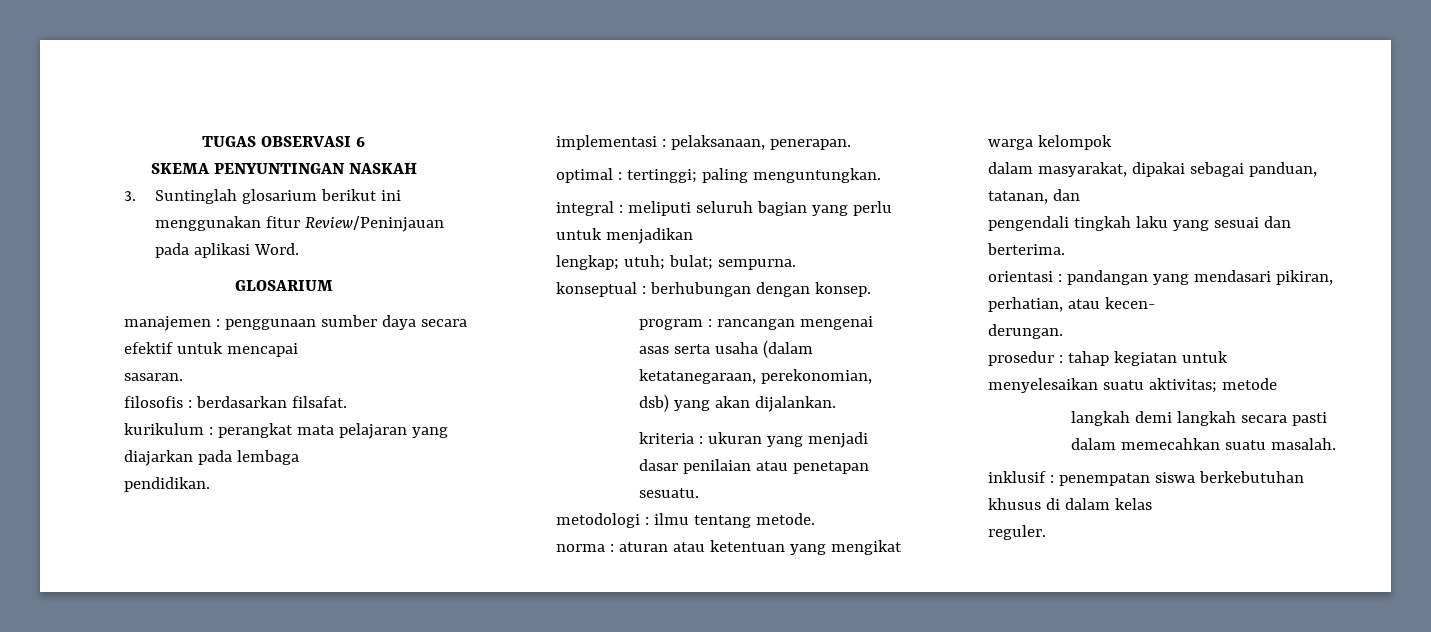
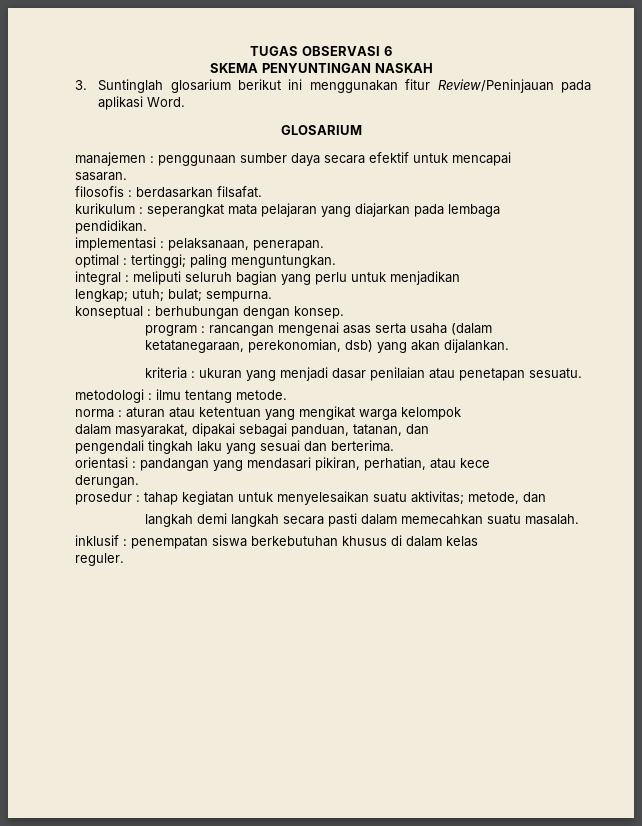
- kurikulum : perangkat mata pelajaran yang diajarkan pada lembaga
+ kurikulum : seperangkat mata pelajaran yang diajarkan pada lembaga
- orientasi : pandangan yang mendasari pikiran, perhatian, atau kecen-
+ orientasi : pandangan yang mendasari pikiran, perhatian, atau kece
- prosedur : tahap kegiatan untuk menyelesaikan suatu aktivitas; metode
+ prosedur : tahap kegiatan untuk menyelesaikan suatu aktivitas; metode, dan

